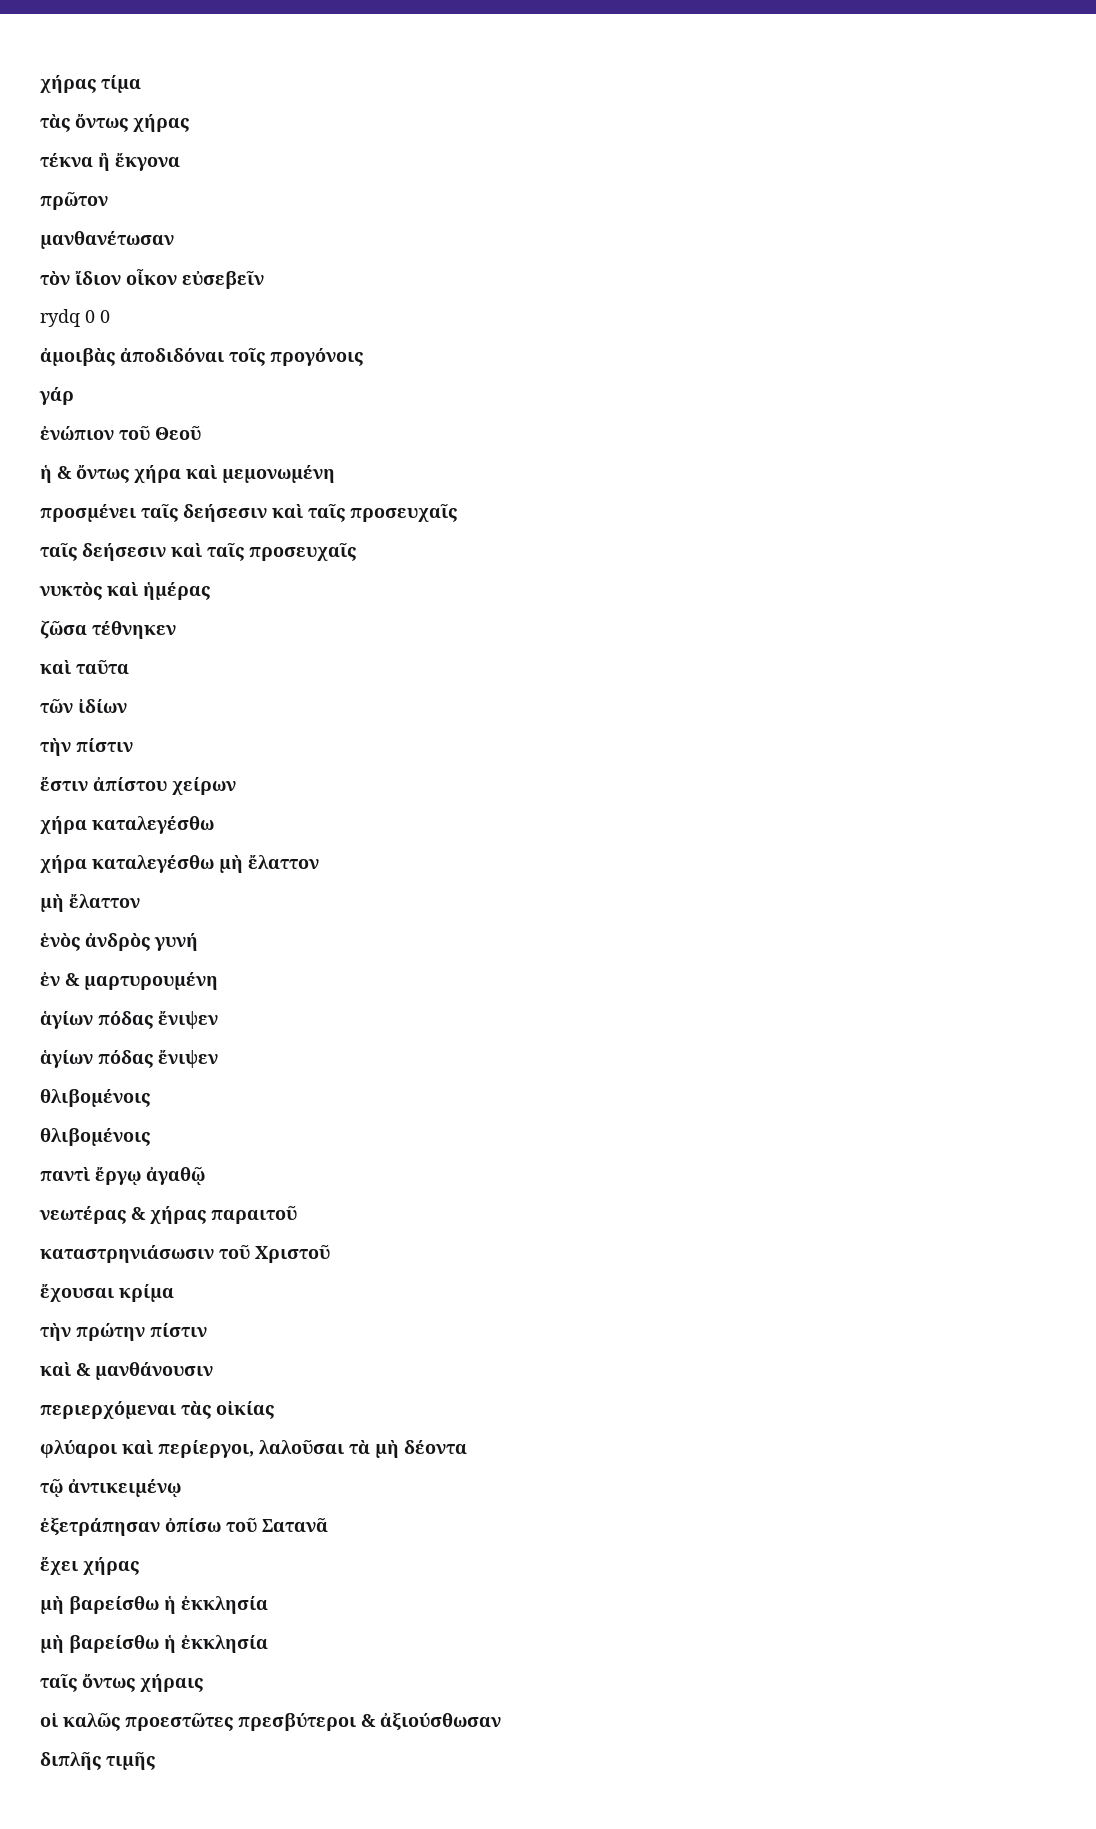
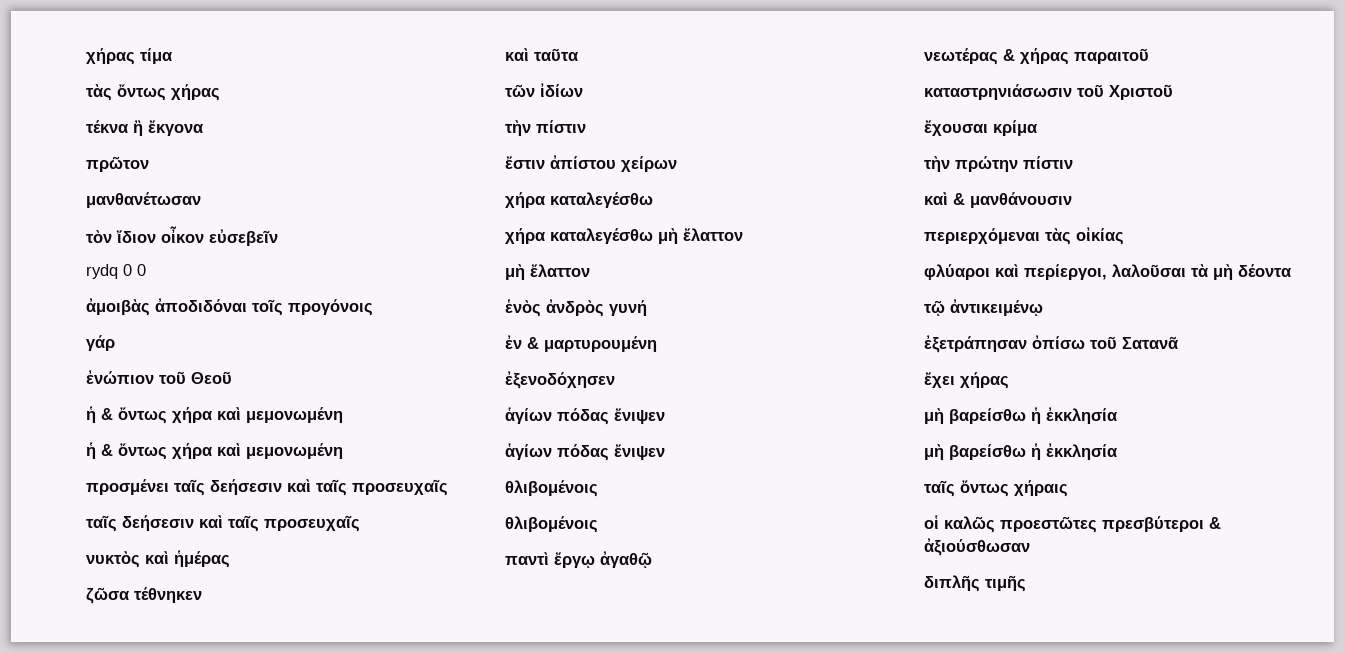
  ἐνώπιον τοῦ Θεοῦ
+ ἡ & ὄντως χήρα καὶ μεμονωμένη
+ ἐξενοδόχησεν

